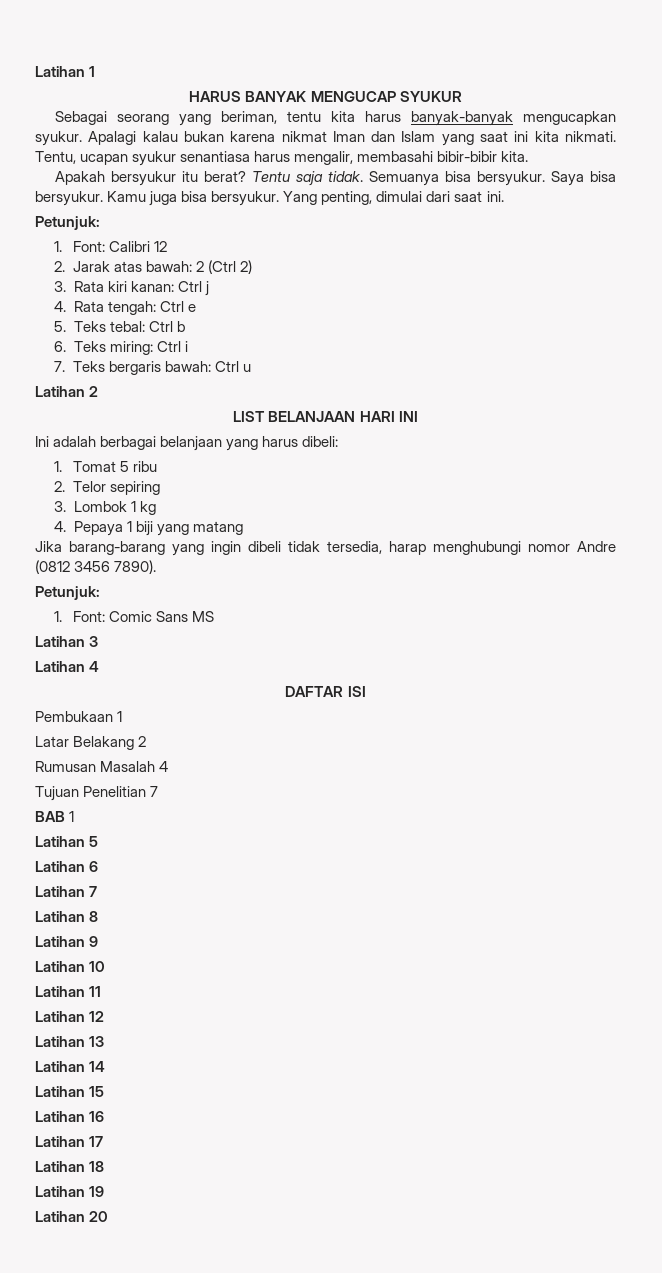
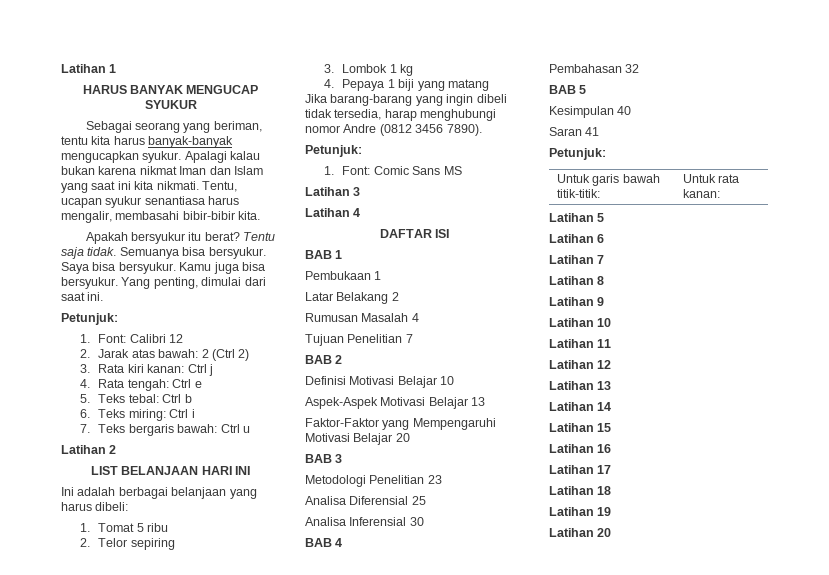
+ BAB 1
- BAB 1
+ BAB 2
+ Definisi Motivasi Belajar 10
+ Aspek-Aspek Motivasi Belajar 13
+ Faktor-Faktor yang Mempengaruhi Motivasi Belajar 20
+ BAB 3
+ Metodologi Penelitian 23
+ Analisa Diferensial 25
+ Analisa Inferensial 30
+ BAB 4
+ Pembahasan 32
+ BAB 5
+ Kesimpulan 40
+ Saran 41
+ Petunjuk:
+ Untuk garis bawah titik-titik: | Untuk rata kanan:

